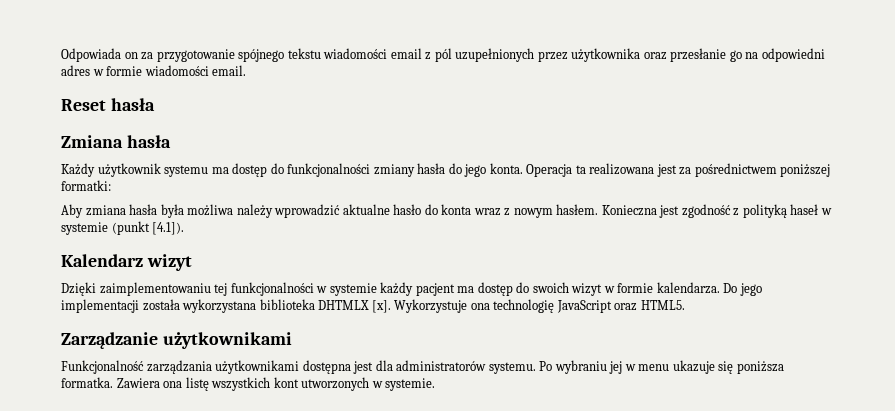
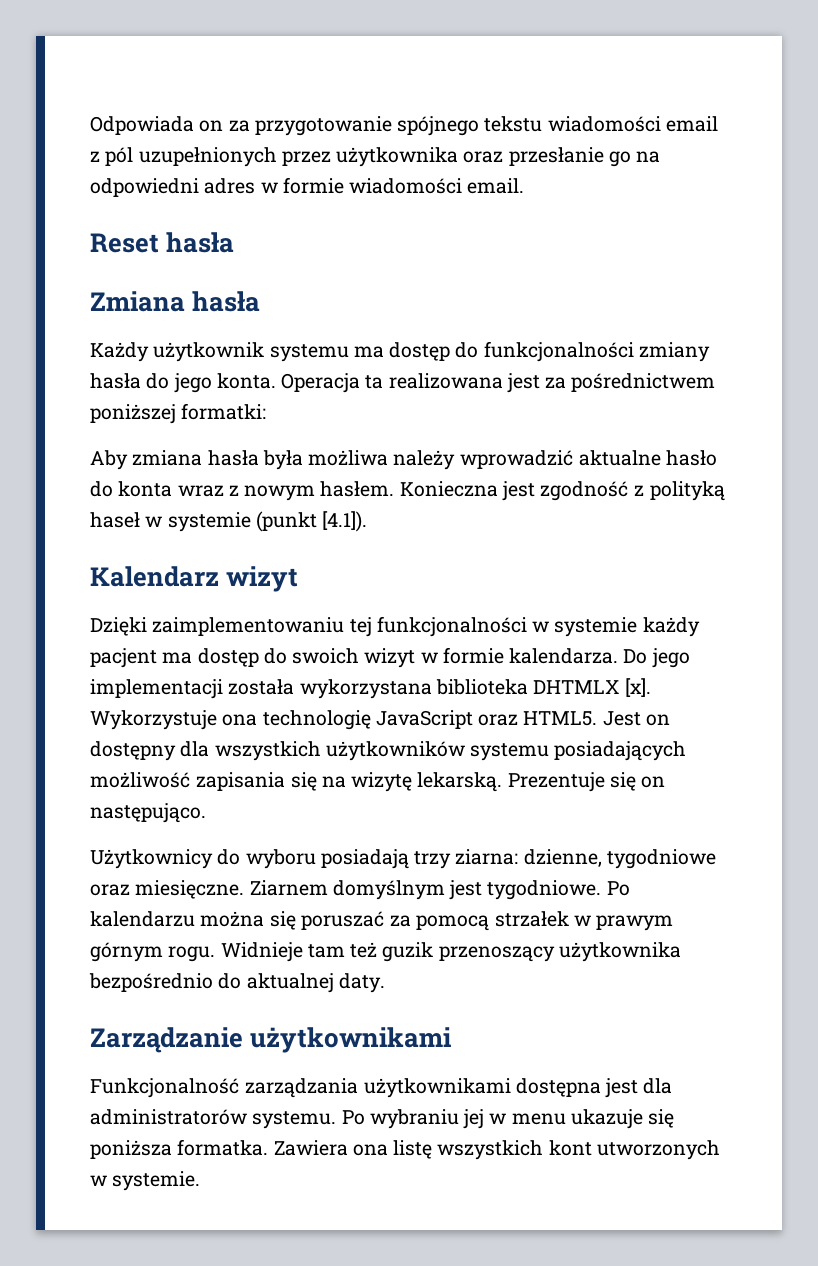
+ Jest on dostępny dla wszystkich użytkowników systemu posiadających możliwość zapisania się na wizytę lekarską. Prezentuje się on następująco.
+ Użytkownicy do wyboru posiadają trzy ziarna: dzienne, tygodniowe oraz miesięczne. Ziarnem domyślnym jest tygodniowe. Po kalendarzu można się poruszać za pomocą strzałek w prawym górnym rogu. Widnieje tam też guzik przenoszący użytkownika bezpośrednio do aktualnej daty.

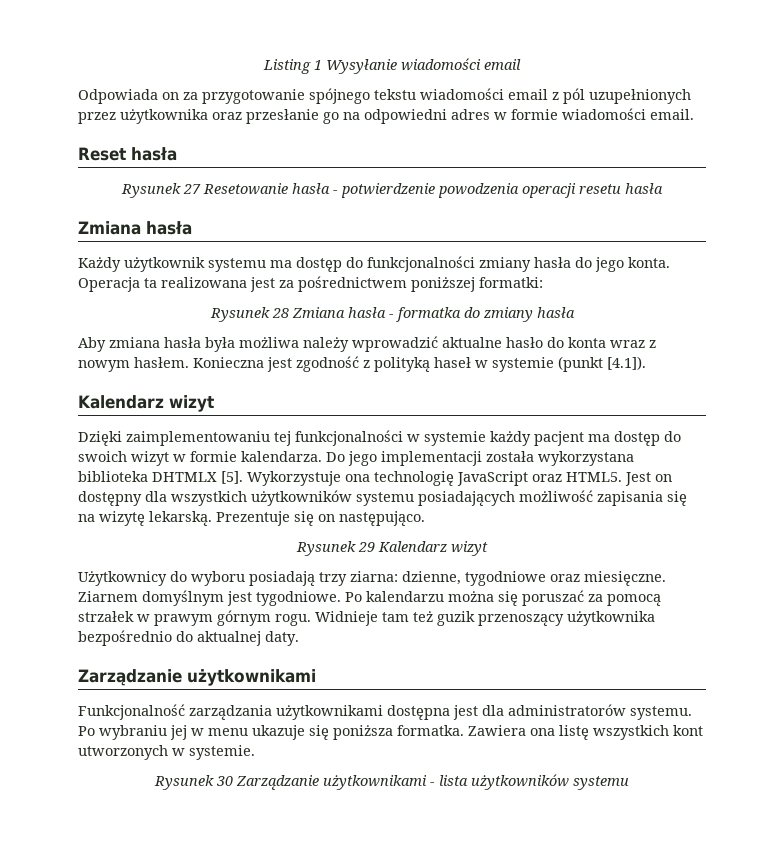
+ Listing 1 Wysyłanie wiadomości email
+ Rysunek 27 Resetowanie hasła - potwierdzenie powodzenia operacji resetu hasła
+ Rysunek 28 Zmiana hasła - formatka do zmiany hasła
- Do jego implementacji została wykorzystana biblioteka DHTMLX [x].
+ Do jego implementacji została wykorzystana biblioteka DHTMLX [5].
+ Rysunek 29 Kalendarz wizyt
+ Rysunek 30 Zarządzanie użytkownikami - lista użytkowników systemu

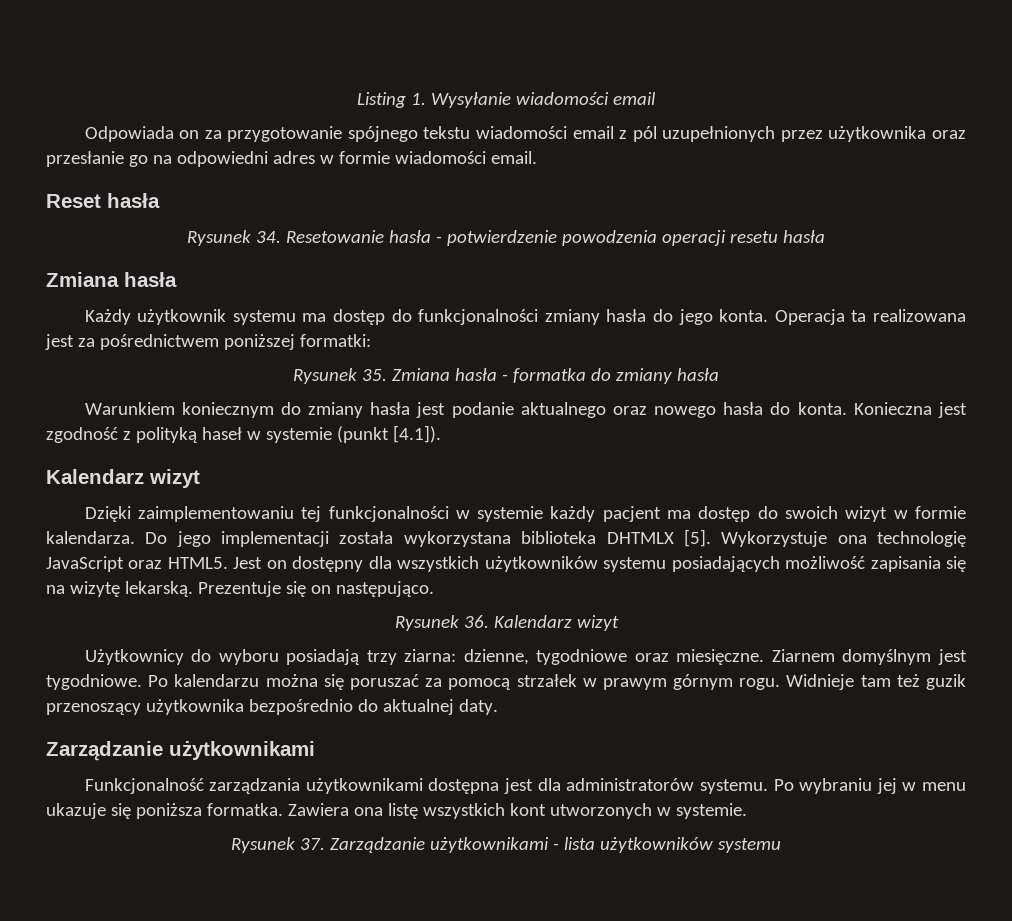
- Listing 1 Wysyłanie wiadomości email
+ Listing 1. Wysyłanie wiadomości email
- Rysunek 27 Resetowanie hasła - potwierdzenie powodzenia operacji resetu hasła
+ Rysunek 34. Resetowanie hasła - potwierdzenie powodzenia operacji resetu hasła
- Rysunek 28 Zmiana hasła - formatka do zmiany hasła
+ Rysunek 35. Zmiana hasła - formatka do zmiany hasła
- Aby zmiana hasła była możliwa należy wprowadzić aktualne hasło do konta wraz z nowym hasłem.
+ Warunkiem koniecznym do zmiany hasła jest podanie aktualnego oraz nowego hasła do konta.
- Rysunek 29 Kalendarz wizyt
+ Rysunek 36. Kalendarz wizyt
- Rysunek 30 Zarządzanie użytkownikami - lista użytkowników systemu
+ Rysunek 37. Zarządzanie użytkownikami - lista użytkowników systemu

